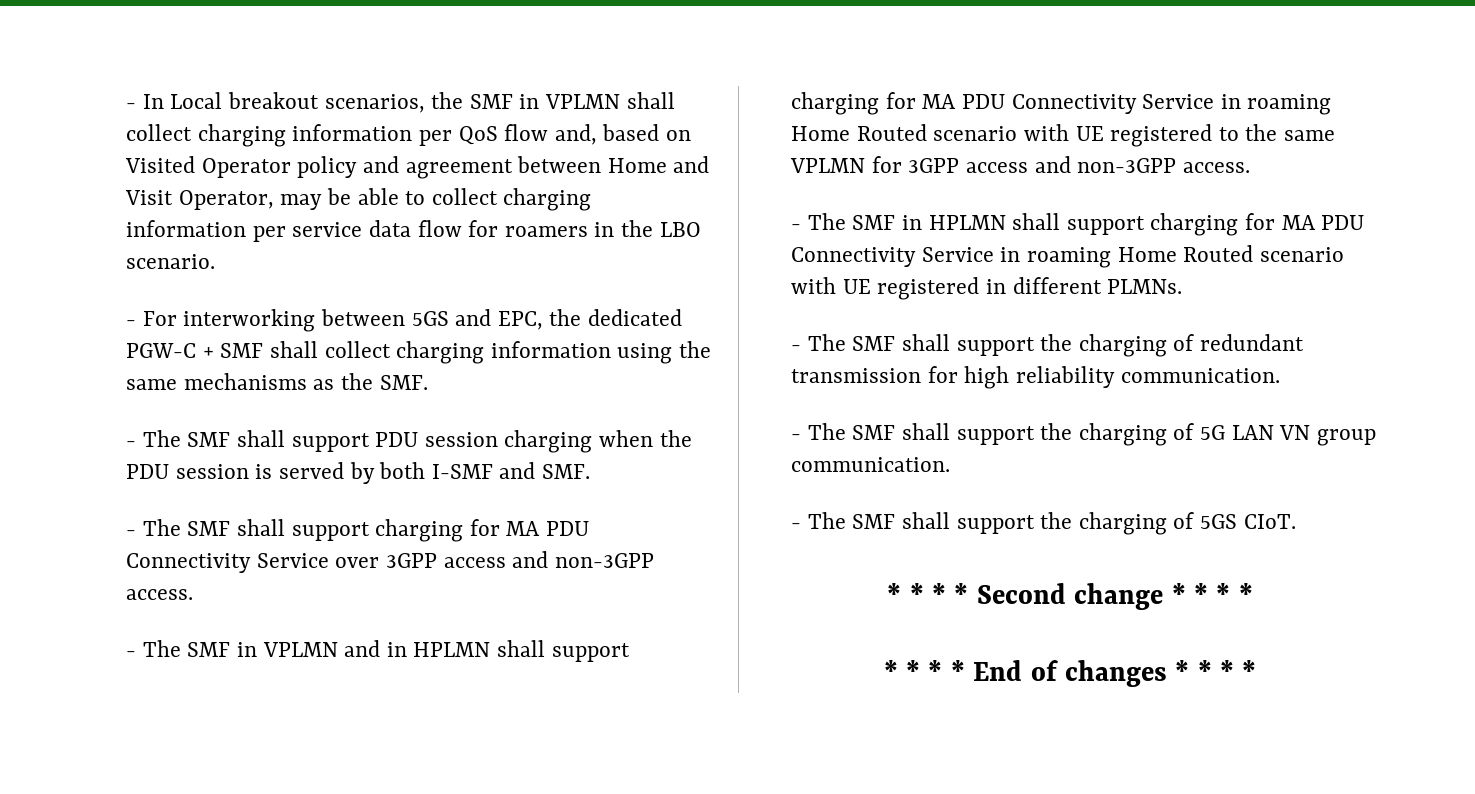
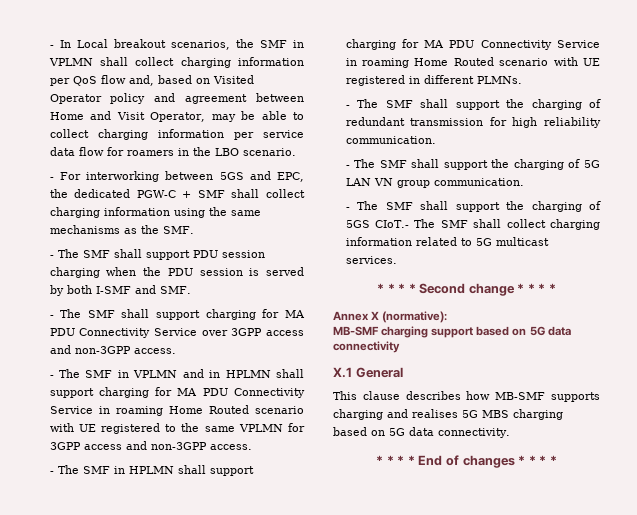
- - The SMF shall support the charging of 5GS CIoT.
+ - The SMF shall support the charging of 5GS CIoT.- The SMF shall collect charging information related to 5G multicast services.
+ Annex X (normative):
+ MB-SMF charging support based on 5G data connectivity
+ X.1 General
+ This clause describes how MB-SMF supports charging and realises 5G MBS charging based on 5G data connectivity.

